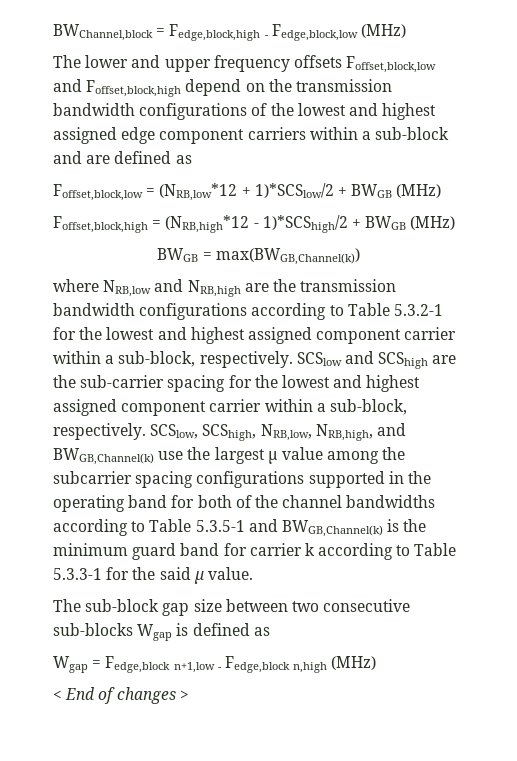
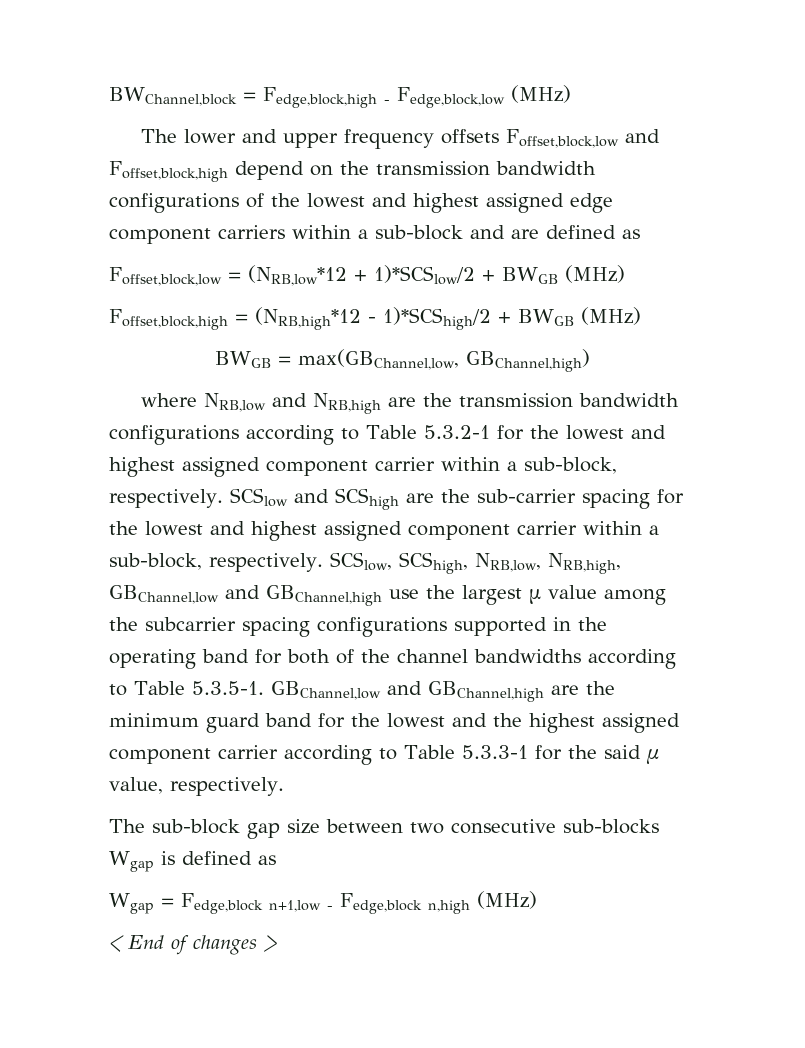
- BWGB = max(BWGB,Channel(k))
+ BWGB = max(GBChannel,low, GBChannel,high)
- SCSlow, SCShigh, NRB,low, NRB,high, and BWGB,Channel(k) use the largest μ value among the subcarrier spacing configurations supported in the operating band for both of the channel bandwidths according to Table 5.3.5-1 and BWGB,Channel(k) is the minimum guard band for carrier k according to Table 5.3.3-1 for the said μ value.
+ SCSlow, SCShigh, NRB,low, NRB,high, GBChannel,low and GBChannel,high use the largest μ value among the subcarrier spacing configurations supported in the operating band for both of the channel bandwidths according to Table 5.3.5-1. GBChannel,low and GBChannel,high are the minimum guard band for the lowest and the highest assigned component carrier according to Table 5.3.3-1 for the said μ value, respectively.

